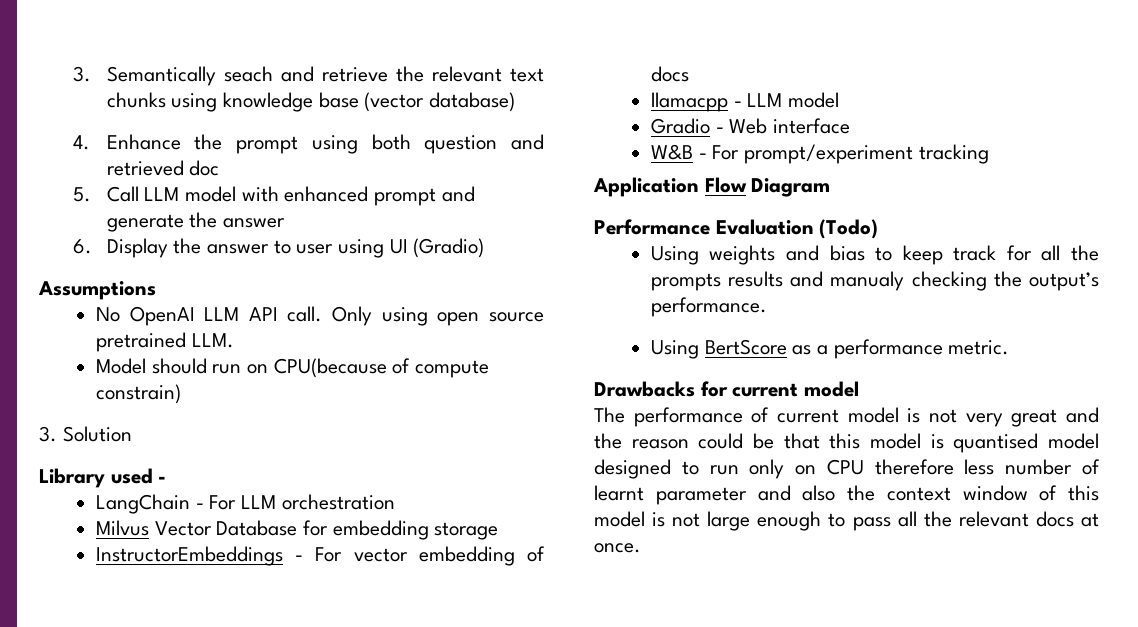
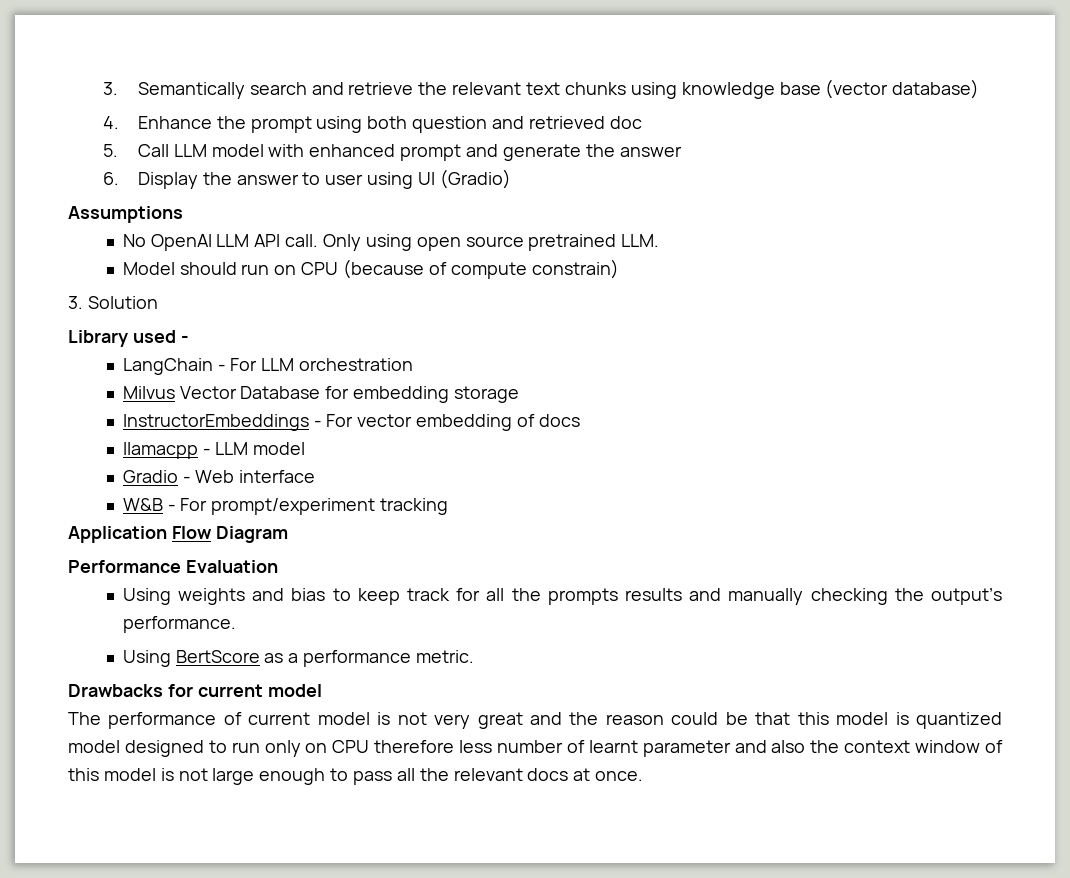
- 3. Semantically seach and retrieve the relevant text chunks using knowledge base (vector database)
+ 3. Semantically search and retrieve the relevant text chunks using knowledge base (vector database)
- Model should run on CPU(because of compute constrain)
+ Model should run on CPU (because of compute constrain)
- Performance Evaluation (Todo)
+ Performance Evaluation
- Using weights and bias to keep track for all the prompts results and manualy checking the output’s performance.
+ Using weights and bias to keep track for all the prompts results and manually checking the output’s performance.
- The performance of current model is not very great and the reason could be that this model is quantised model designed to run only on CPU therefore less number of learnt parameter and also the context window of this model is not large enough to pass all the relevant docs at once.
+ The performance of current model is not very great and the reason could be that this model is quantized model designed to run only on CPU therefore less number of learnt parameter and also the context window of this model is not large enough to pass all the relevant docs at once.

